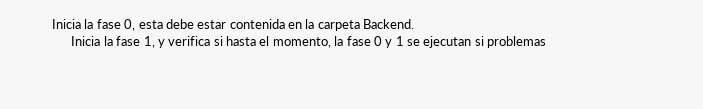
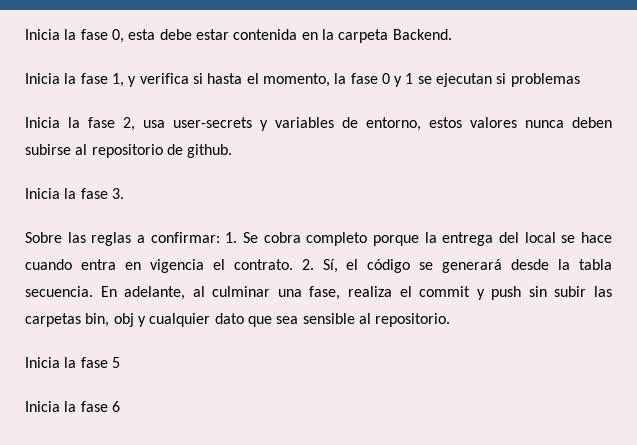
+ Inicia la fase 2, usa user-secrets y variables de entorno, estos valores nunca deben subirse al repositorio de github.
+ Inicia la fase 3.
+ Sobre las reglas a confirmar: 1. Se cobra completo porque la entrega del local se hace cuando entra en vigencia el contrato. 2. Sí, el código se generará desde la tabla secuencia. En adelante, al culminar una fase, realiza el commit y push sin subir las carpetas bin, obj y cualquier dato que sea sensible al repositorio.
+ Inicia la fase 5
+ Inicia la fase 6

